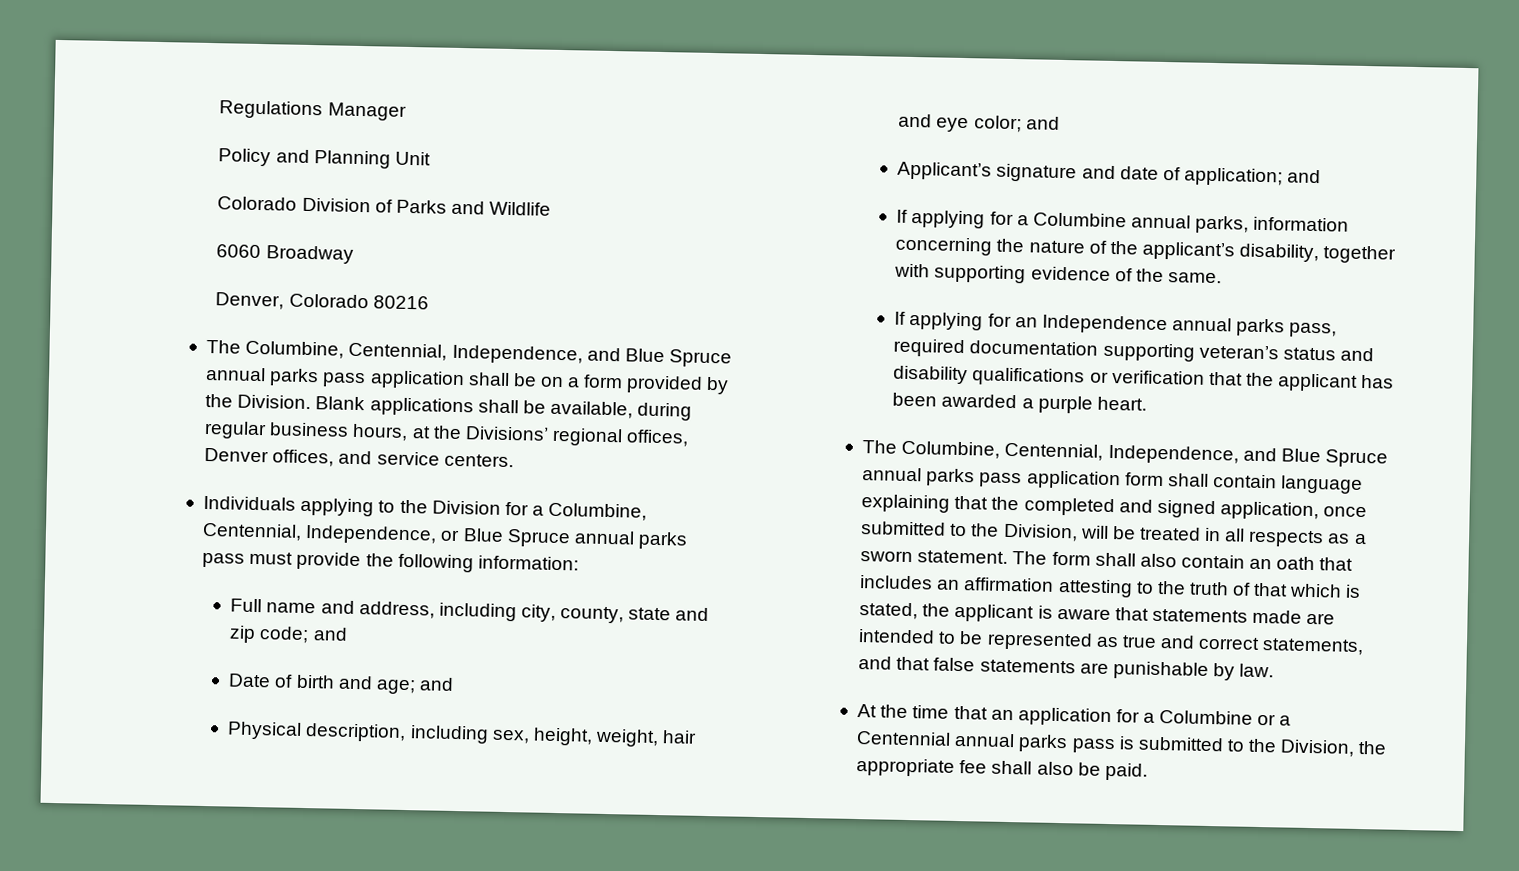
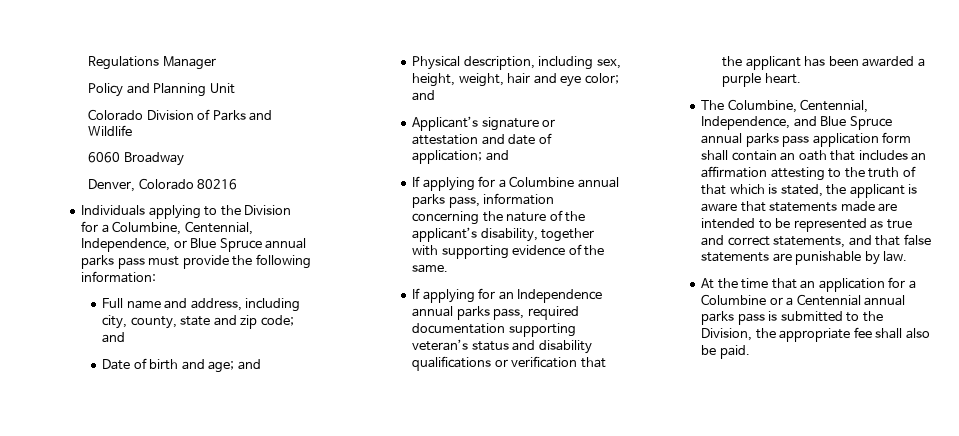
- The Columbine, Centennial, Independence, and Blue Spruce annual parks pass application shall be on a form provided by the Division. Blank applications shall be available, during regular business hours, at the Divisions’ regional offices, Denver offices, and service centers.
- Applicant’s signature and date of application; and
+ Applicant’s signature or attestation and date of application; and
- If applying for a Columbine annual parks, information concerning the nature of the applicant’s disability, together with supporting evidence of the same.
+ If applying for a Columbine annual parks pass, information concerning the nature of the applicant’s disability, together with supporting evidence of the same.
- The Columbine, Centennial, Independence, and Blue Spruce annual parks pass application form shall contain language explaining that the completed and signed application, once submitted to the Division, will be treated in all respects as a sworn statement. The form shall also contain an oath that includes an affirmation attesting to the truth of that which is stated, the applicant is aware that statements made are intended to be represented as true and correct statements, and that false statements are punishable by law.
+ The Columbine, Centennial, Independence, and Blue Spruce annual parks pass application form shall contain an oath that includes an affirmation attesting to the truth of that which is stated, the applicant is aware that statements made are intended to be represented as true and correct statements, and that false statements are punishable by law.

